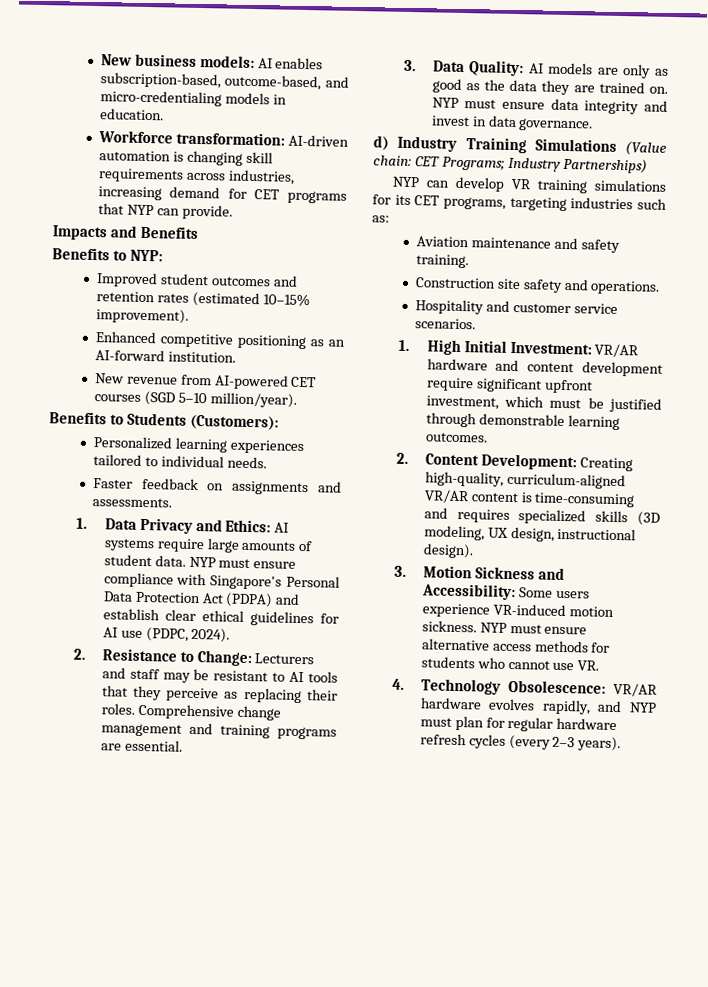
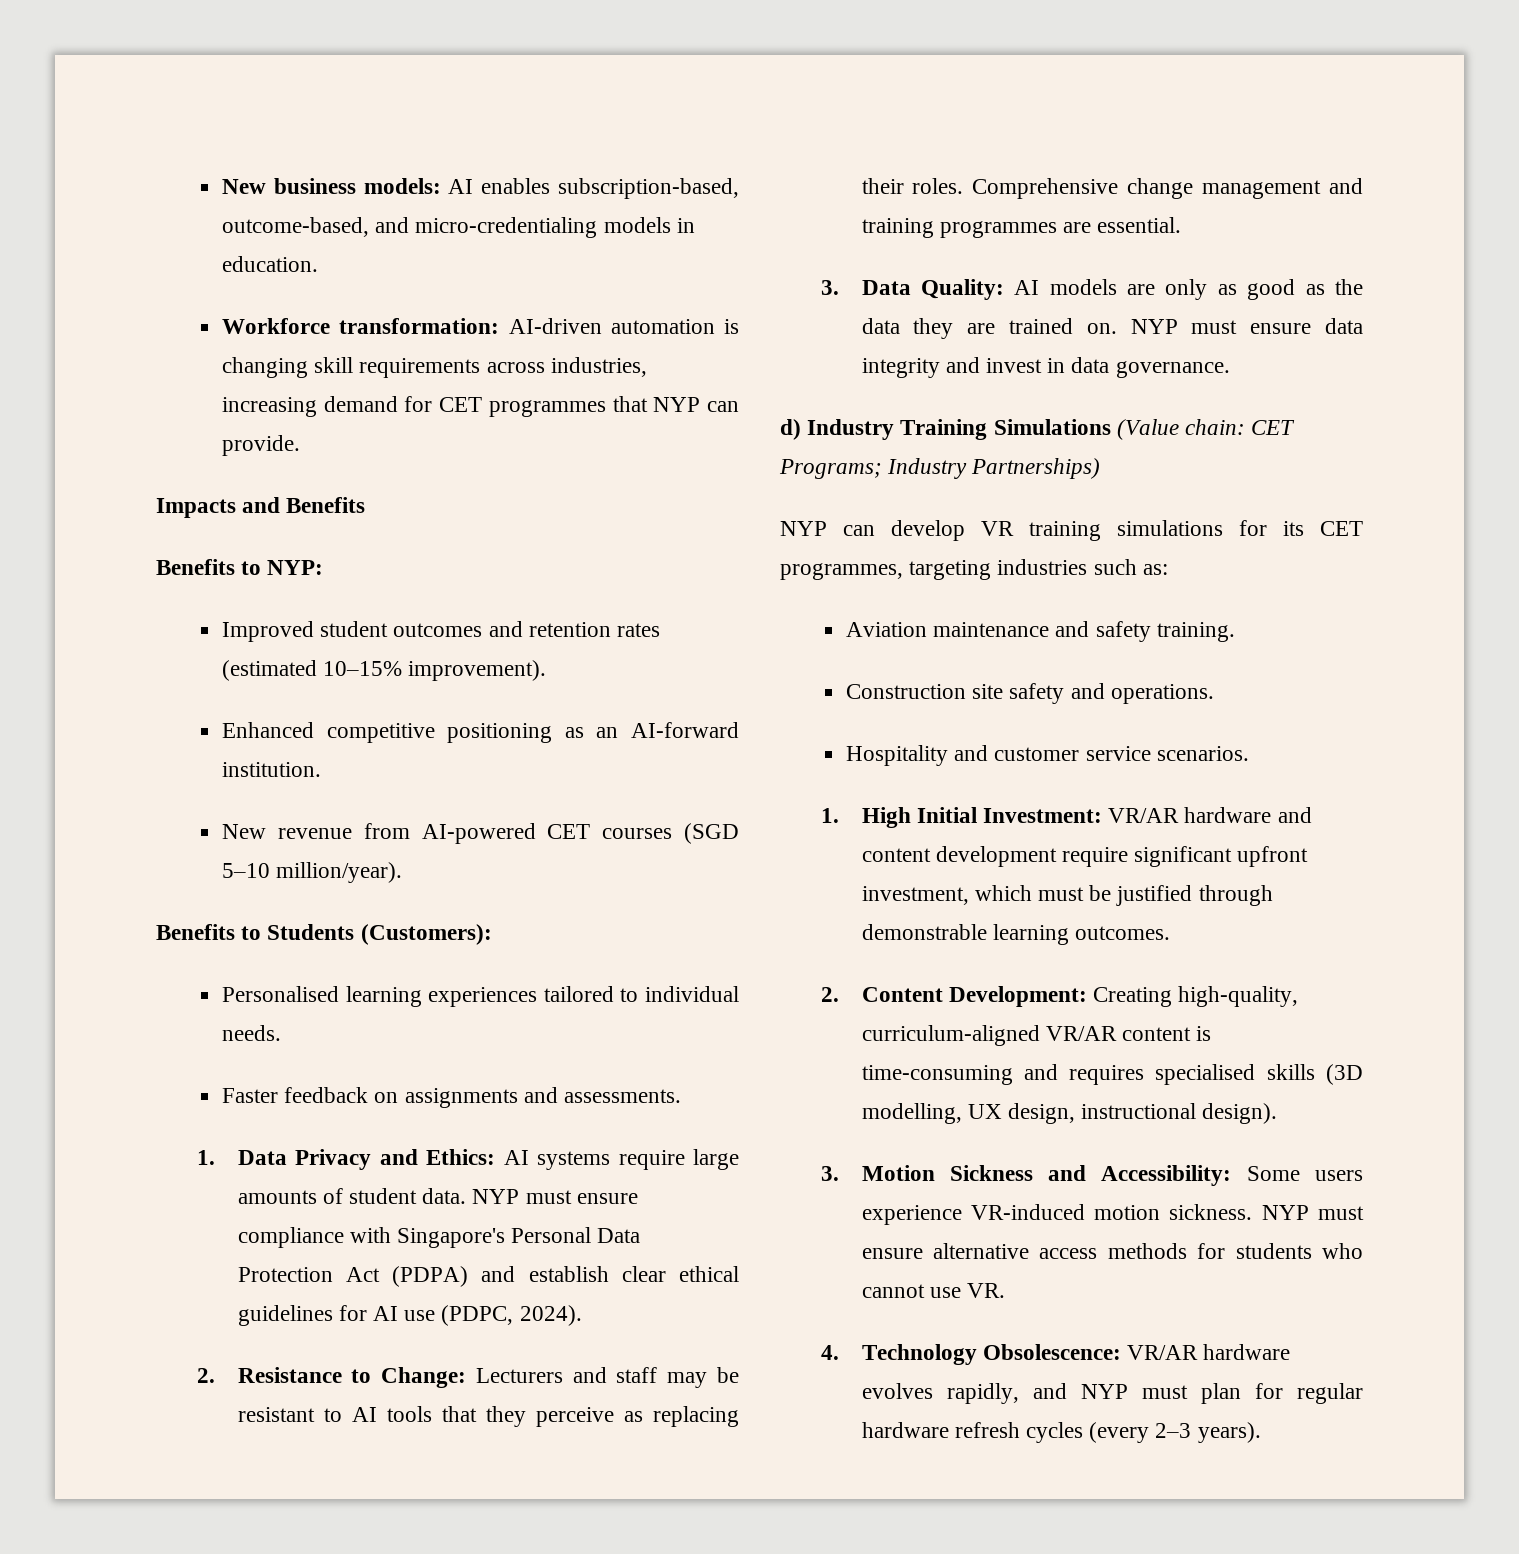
- Workforce transformation: AI-driven automation is changing skill requirements across industries, increasing demand for CET programs that NYP can provide.
+ Workforce transformation: AI-driven automation is changing skill requirements across industries, increasing demand for CET programmes that NYP can provide.
- Personalized learning experiences tailored to individual needs.
+ Personalised learning experiences tailored to individual needs.
- Comprehensive change management and training programs are essential.
+ Comprehensive change management and training programmes are essential.
- NYP can develop VR training simulations for its CET programs, targeting industries such as:
+ NYP can develop VR training simulations for its CET programmes, targeting industries such as:
- 2. Content Development: Creating high-quality, curriculum-aligned VR/AR content is time-consuming and requires specialized skills (3D modeling, UX design, instructional design).
+ 2. Content Development: Creating high-quality, curriculum-aligned VR/AR content is time-consuming and requires specialised skills (3D modelling, UX design, instructional design).

